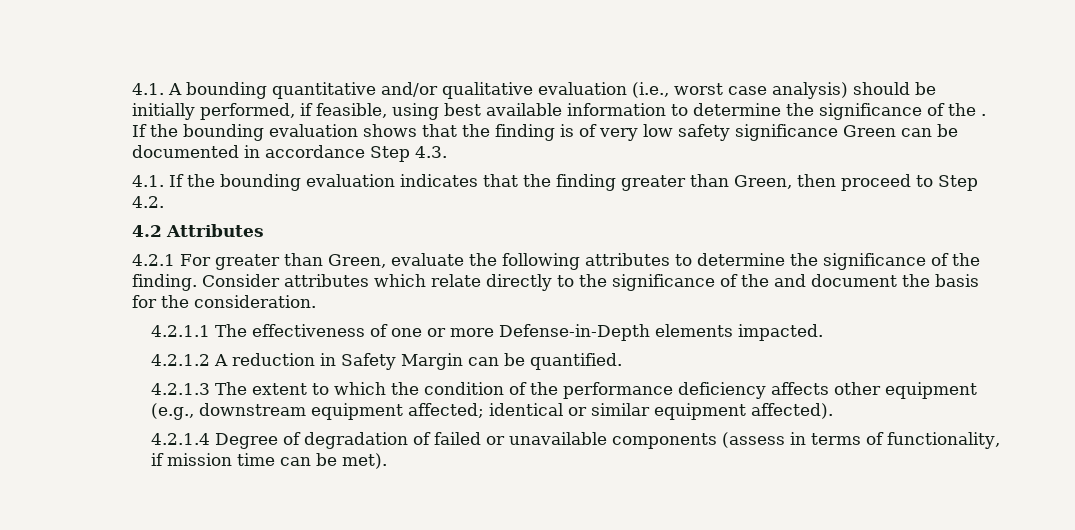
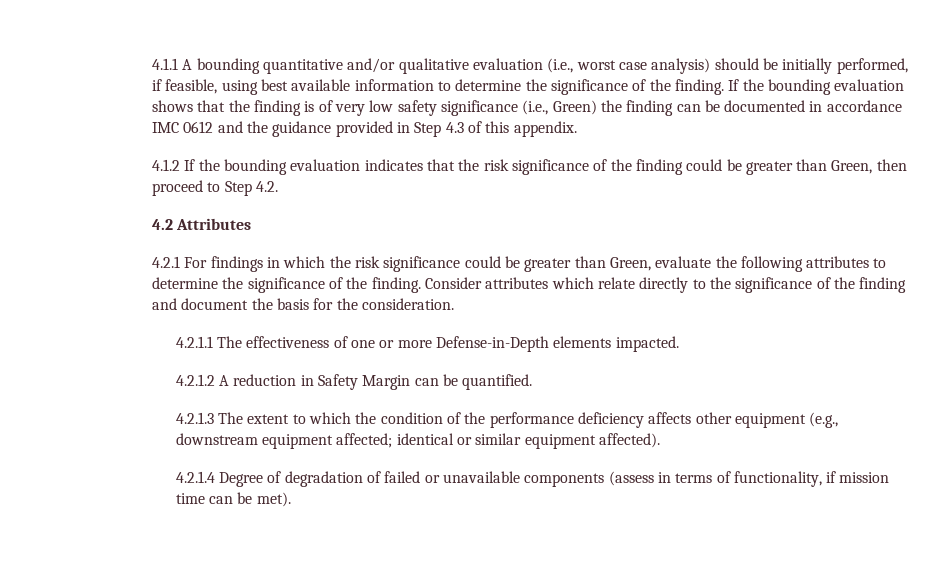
- 4.1. A bounding quantitative and/or qualitative evaluation (i.e., worst case analysis) should be initially performed, if feasible, using best available information to determine the significance of the .
+ 4.1.1 A bounding quantitative and/or qualitative evaluation (i.e., worst case analysis) should be initially performed, if feasible, using best available information to determine the significance of the finding.
- If the bounding evaluation shows that the finding is of very low safety significance Green can be documented in accordance Step 4.3.
- 4.1. If the bounding evaluation indicates that the finding greater than Green, then proceed to Step 4.2.
+ If the bounding evaluation shows that the finding is of very low safety significance (i.e., Green) the finding can be documented in accordance IMC 0612 and the guidance provided in Step 4.3 of this appendix.
+ 4.1.2 If the bounding evaluation indicates that the risk significance of the finding could be greater than Green, then proceed to Step 4.2.
- 4.2.1 For greater than Green, evaluate the following attributes to determine the significance of the finding.
+ 4.2.1 For findings in which the risk significance could be greater than Green, evaluate the following attributes to determine the significance of the finding.
- Consider attributes which relate directly to the significance of the and document the basis for the consideration.
+ Consider attributes which relate directly to the significance of the finding and document the basis for the consideration.

